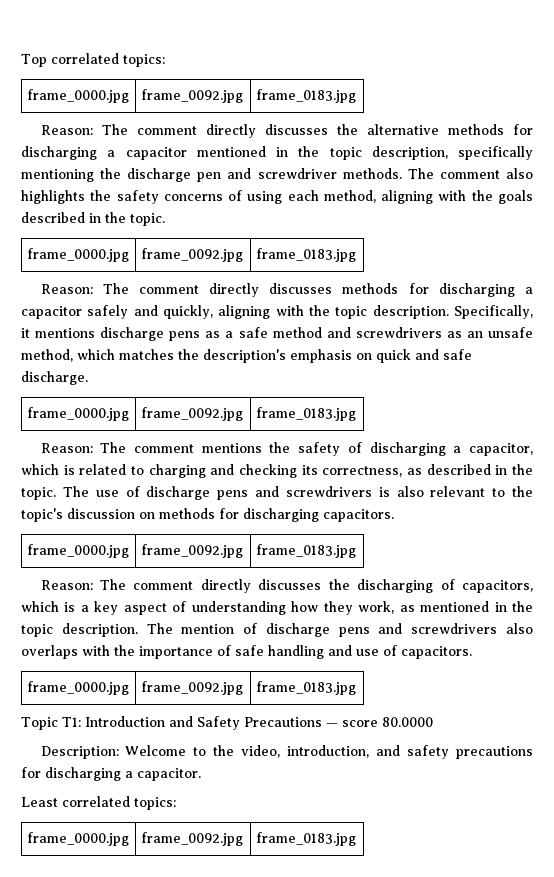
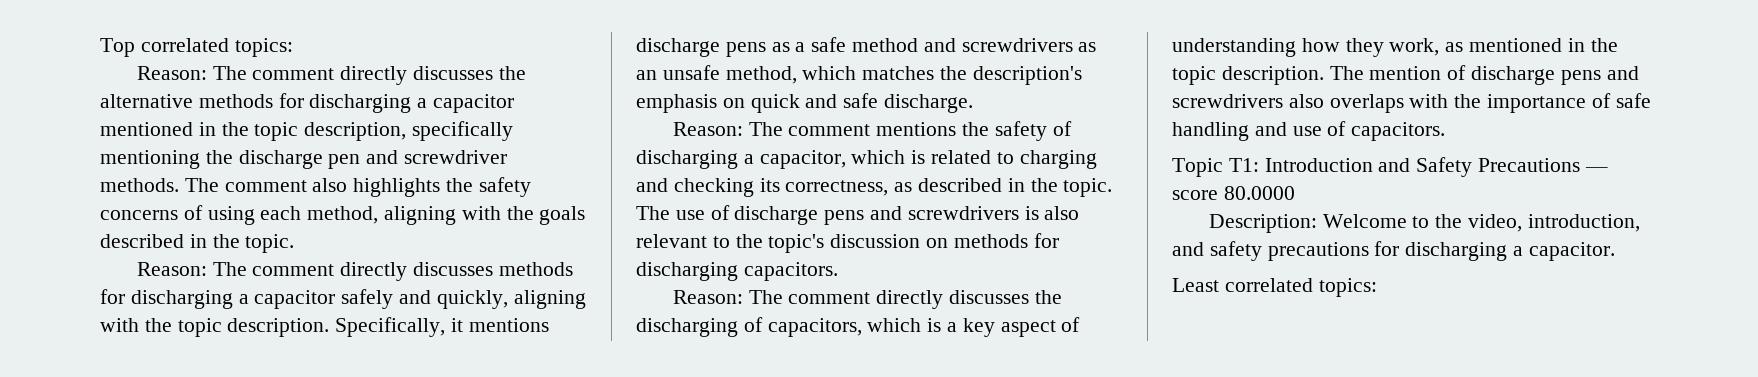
  Top correlated topics:
- frame_0000.jpg | frame_0092.jpg | frame_0183.jpg
  The comment also highlights the safety concerns of using each method, aligning with the goals described in the topic.
- frame_0000.jpg | frame_0092.jpg | frame_0183.jpg
  Specifically, it mentions discharge pens as a safe method and screwdrivers as an unsafe method, which matches the description's emphasis on quick and safe discharge.
- frame_0000.jpg | frame_0092.jpg | frame_0183.jpg
  The use of discharge pens and screwdrivers is also relevant to the topic's discussion on methods for discharging capacitors.
- frame_0000.jpg | frame_0092.jpg | frame_0183.jpg
  The mention of discharge pens and screwdrivers also overlaps with the importance of safe handling and use of capacitors.
- frame_0000.jpg | frame_0092.jpg | frame_0183.jpg
  Least correlated topics:
- frame_0000.jpg | frame_0092.jpg | frame_0183.jpg

